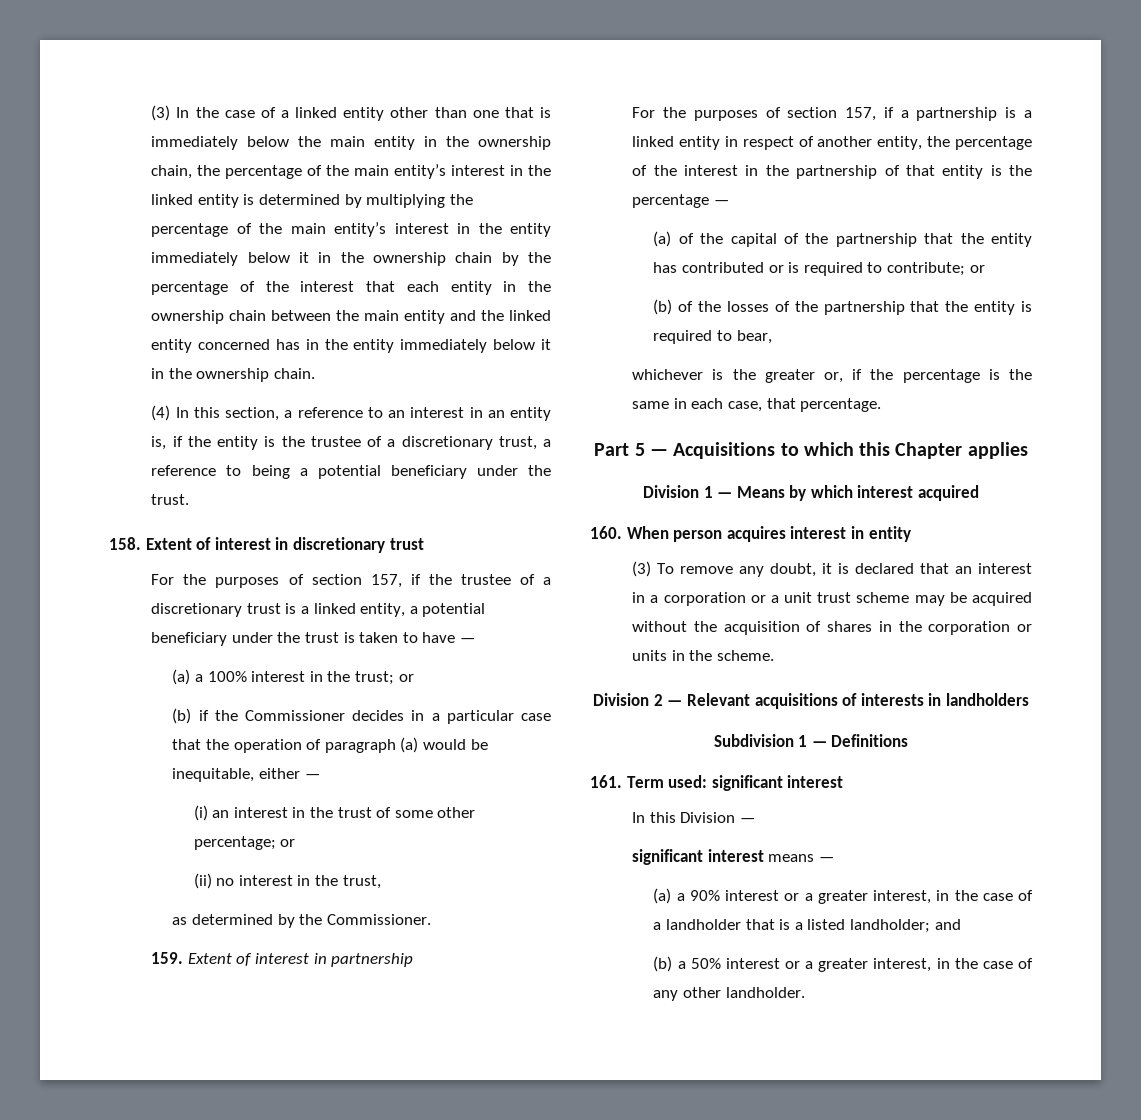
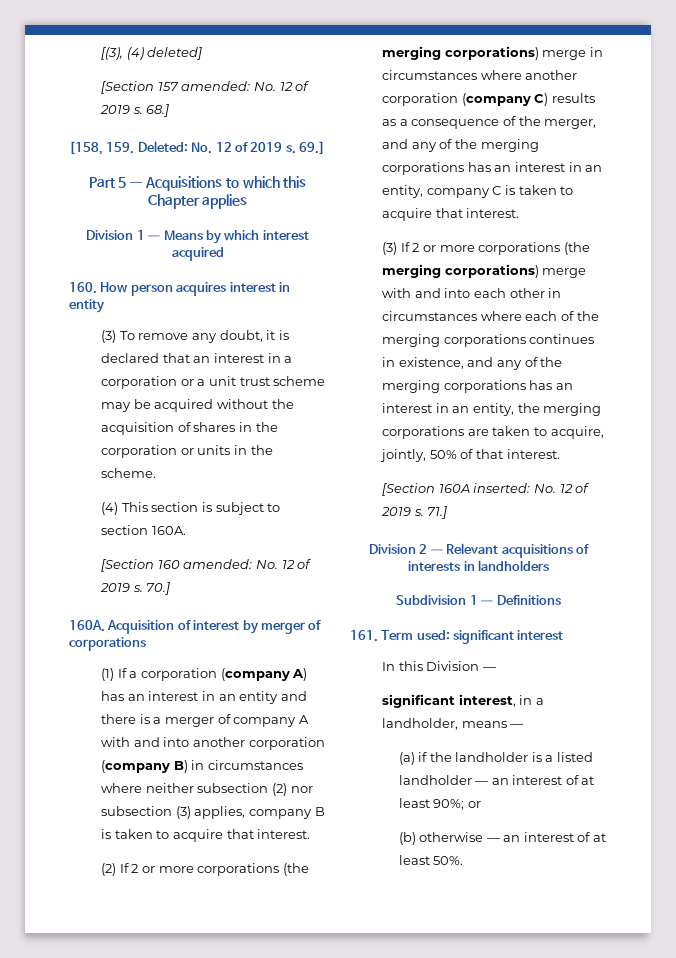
- (3) In the case of a linked entity other than one that is immediately below the main entity in the ownership chain, the percentage of the main entity’s interest in the linked entity is determined by multiplying the percentage of the main entity’s interest in the entity immediately below it in the ownership chain by the percentage of the interest that each entity in the ownership chain between the main entity and the linked entity concerned has in the entity immediately below it in the ownership chain.
- (4) In this section, a reference to an interest in an entity is, if the entity is the trustee of a discretionary trust, a reference to being a potential beneficiary under the trust.
- 158. Extent of interest in discretionary trust
- For the purposes of section 157, if the trustee of a discretionary trust is a linked entity, a potential beneficiary under the trust is taken to have —
- (a) a 100% interest in the trust; or
- (b) if the Commissioner decides in a particular case that the operation of paragraph (a) would be inequitable, either —
- (i) an interest in the trust of some other percentage; or
- (ii) no interest in the trust,
- as determined by the Commissioner.
- 159. Extent of interest in partnership
- For the purposes of section 157, if a partnership is a linked entity in respect of another entity, the percentage of the interest in the partnership of that entity is the percentage —
- (a) of the capital of the partnership that the entity has contributed or is required to contribute; or
- (b) of the losses of the partnership that the entity is required to bear,
- whichever is the greater or, if the percentage is the same in each case, that percentage.
+ [(3), (4) deleted]
+ [Section 157 amended: No. 12 of 2019 s. 68.]
+ [158, 159. Deleted: No. 12 of 2019 s. 69.]
- 160. When person acquires interest in entity
+ 160. How person acquires interest in entity
+ (4) This section is subject to section 160A.
+ [Section 160 amended: No. 12 of 2019 s. 70.]
+ 160A. Acquisition of interest by merger of corporations
+ (1) If a corporation (company A) has an interest in an entity and there is a merger of company A with and into another corporation (company B) in circumstances where neither subsection (2) nor subsection (3) applies, company B is taken to acquire that interest.
+ (2) If 2 or more corporations (the merging corporations) merge in circumstances where another corporation (company C) results as a consequence of the merger, and any of the merging corporations has an interest in an entity, company C is taken to acquire that interest.
+ (3) If 2 or more corporations (the merging corporations) merge with and into each other in circumstances where each of the merging corporations continues in existence, and any of the merging corporations has an interest in an entity, the merging corporations are taken to acquire, jointly, 50% of that interest.
+ [Section 160A inserted: No. 12 of 2019 s. 71.]
- significant interest means —
+ significant interest, in a landholder, means —
- (a) a 90% interest or a greater interest, in the case of a landholder that is a listed landholder; and
- (b) a 50% interest or a greater interest, in the case of any other landholder.
+ (a) if the landholder is a listed landholder — an interest of at least 90%; or
+ (b) otherwise — an interest of at least 50%.

